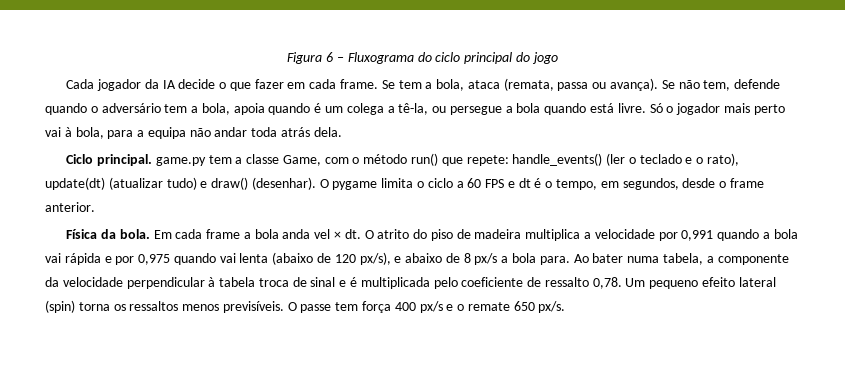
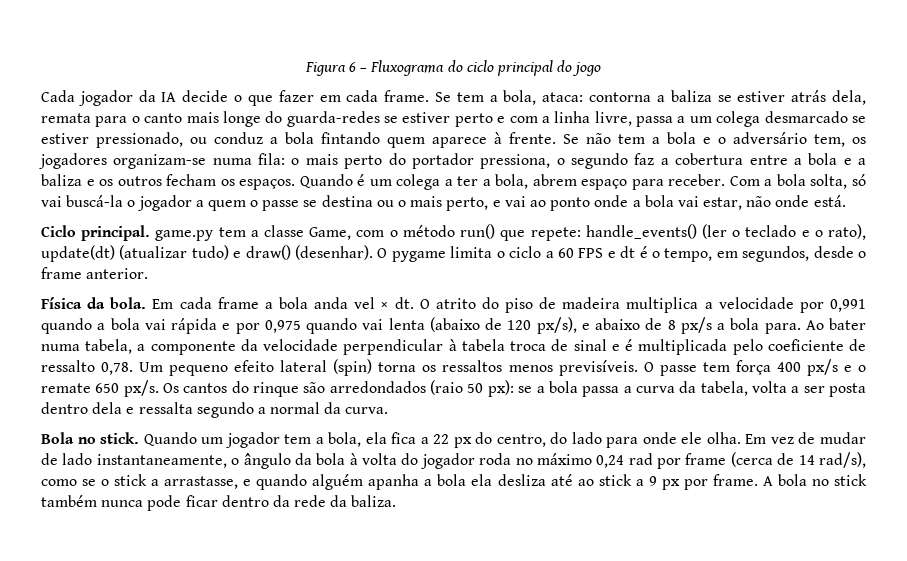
- Se tem a bola, ataca (remata, passa ou avança). Se não tem, defende quando o adversário tem a bola, apoia quando é um colega a tê-la, ou persegue a bola quando está livre. Só o jogador mais perto vai à bola, para a equipa não andar toda atrás dela.
+ Se tem a bola, ataca: contorna a baliza se estiver atrás dela, remata para o canto mais longe do guarda-redes se estiver perto e com a linha livre, passa a um colega desmarcado se estiver pressionado, ou conduz a bola fintando quem aparece à frente. Se não tem a bola e o adversário tem, os jogadores organizam-se numa fila: o mais perto do portador pressiona, o segundo faz a cobertura entre a bola e a baliza e os outros fecham os espaços. Quando é um colega a ter a bola, abrem espaço para receber. Com a bola solta, só vai buscá-la o jogador a quem o passe se destina ou o mais perto, e vai ao ponto onde a bola vai estar, não onde está.
+ Os cantos do rinque são arredondados (raio 50 px): se a bola passa a curva da tabela, volta a ser posta dentro dela e ressalta segundo a normal da curva.
+ Bola no stick. Quando um jogador tem a bola, ela fica a 22 px do centro, do lado para onde ele olha. Em vez de mudar de lado instantaneamente, o ângulo da bola à volta do jogador roda no máximo 0,24 rad por frame (cerca de 14 rad/s), como se o stick a arrastasse, e quando alguém apanha a bola ela desliza até ao stick a 9 px por frame. A bola no stick também nunca pode ficar dentro da rede da baliza.

